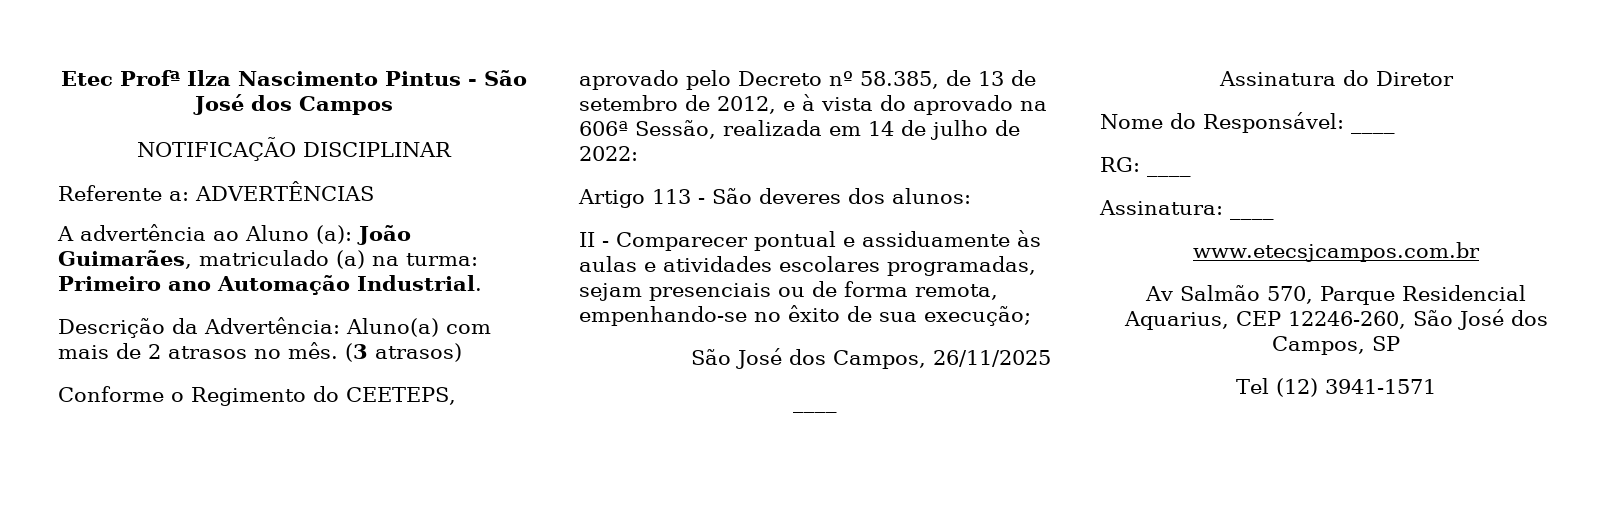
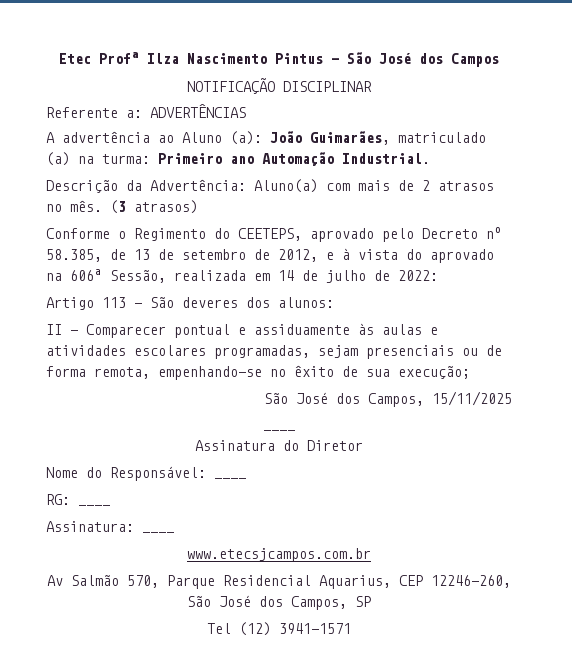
- São José dos Campos, 26/11/2025
+ São José dos Campos, 15/11/2025

